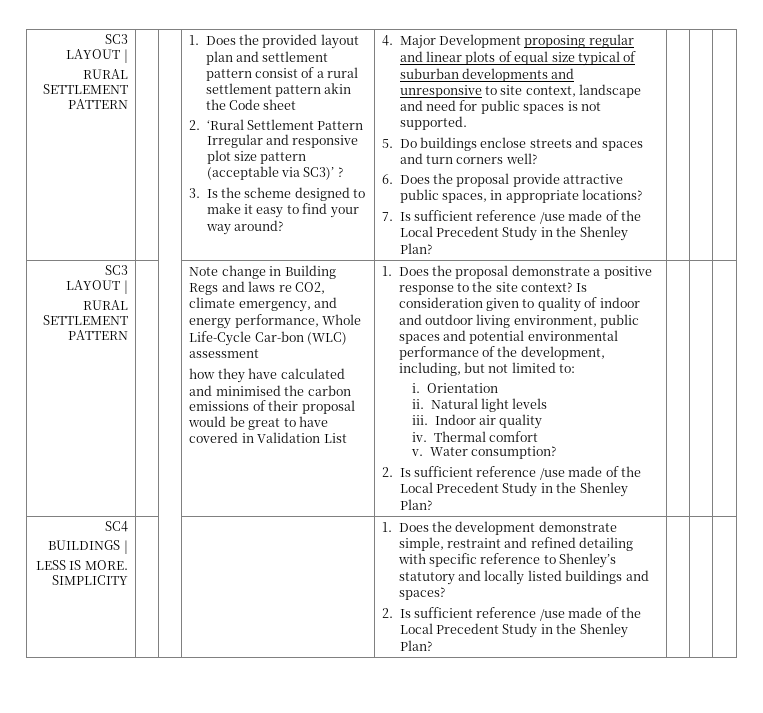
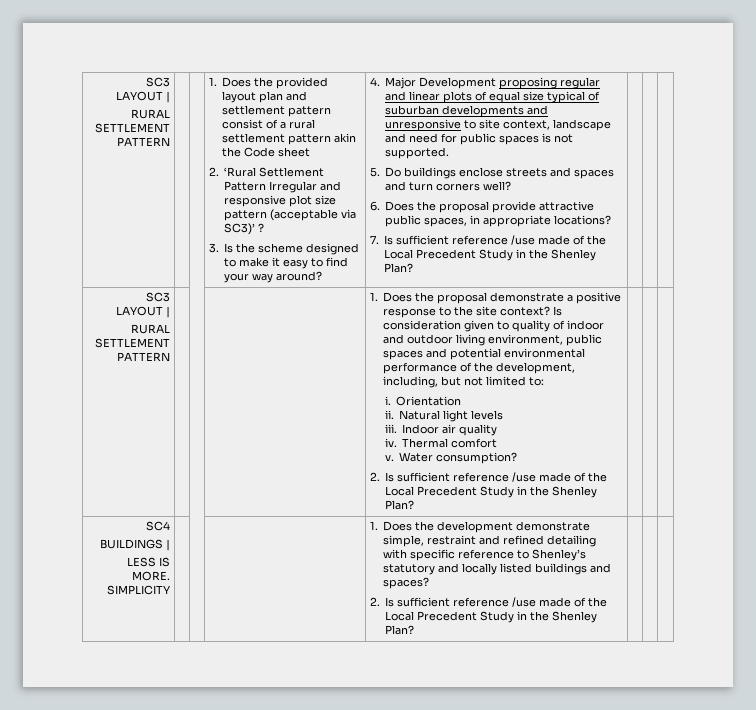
- Note change in Building Regs and laws re CO2, climate emergency, and energy performance, Whole Life-Cycle Car-bon (WLC) assessment
- how they have calculated and minimised the carbon emissions of their proposal would be great to have covered in Validation List

